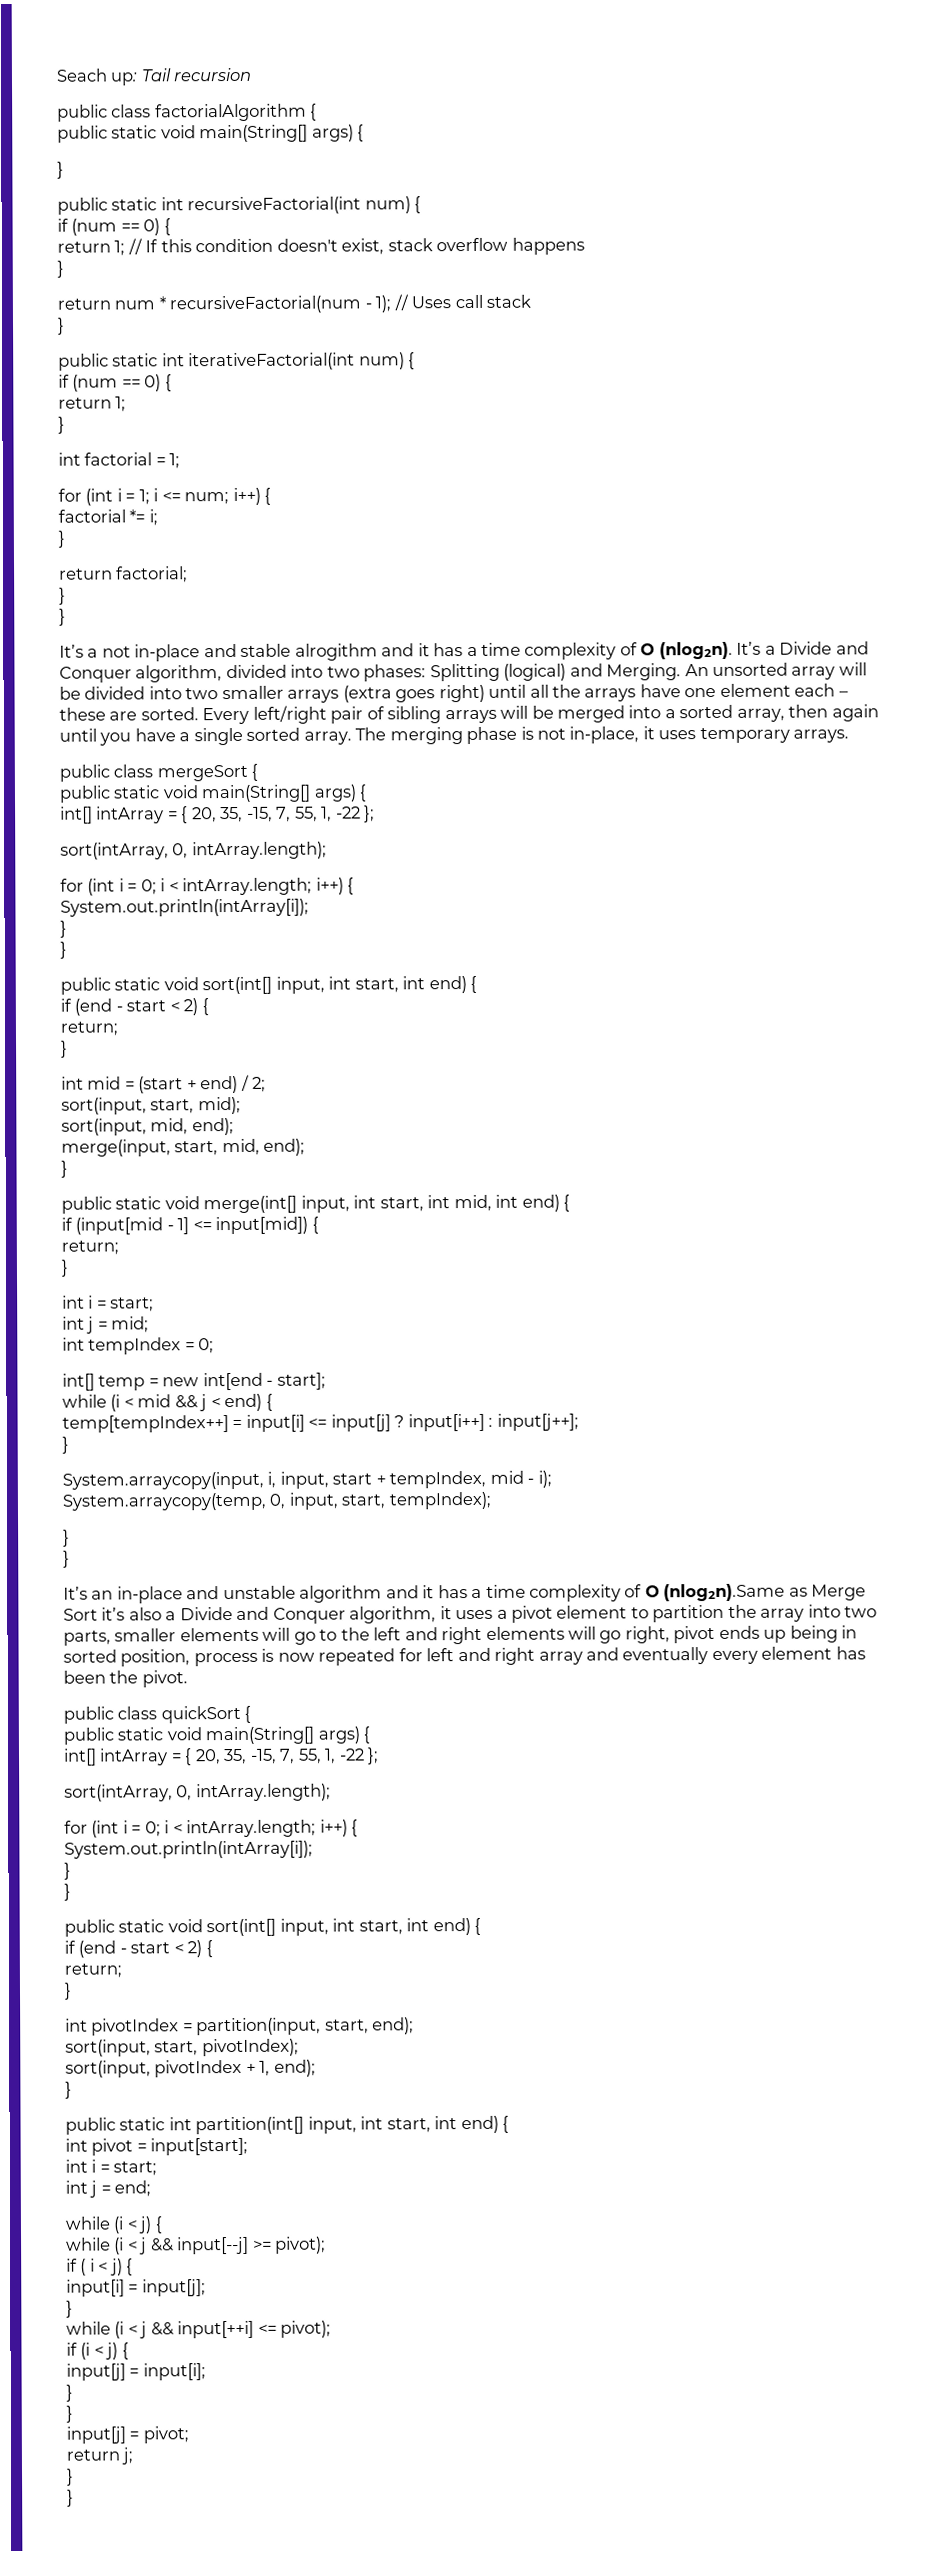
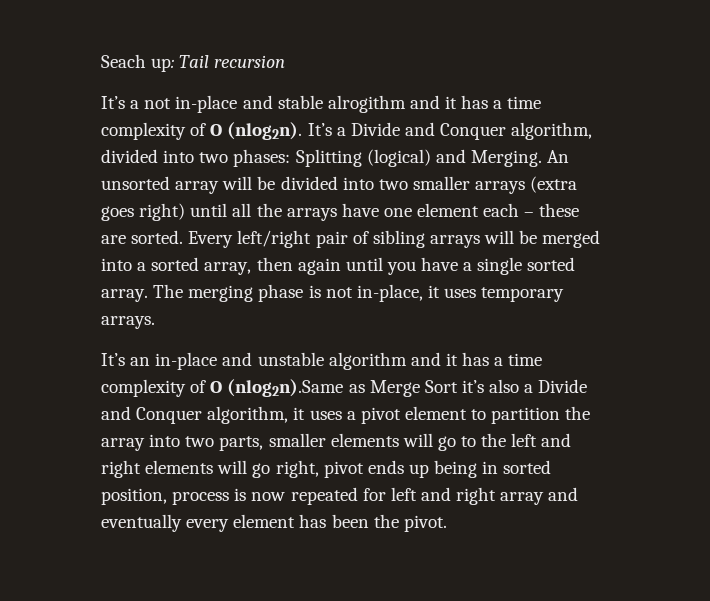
- public class factorialAlgorithm {
- public static void main(String[] args) {
- }
- public static int recursiveFactorial(int num) {
- if (num == 0) {
- return 1; // If this condition doesn't exist, stack overflow happens
- }
- return num * recursiveFactorial(num - 1); // Uses call stack
- }
- public static int iterativeFactorial(int num) {
- if (num == 0) {
- return 1;
- }
- int factorial = 1;
- for (int i = 1; i <= num; i++) {
- factorial *= i;
- }
- return factorial;
- }
- }
- public class mergeSort {
- public static void main(String[] args) {
- int[] intArray = { 20, 35, -15, 7, 55, 1, -22 };
- sort(intArray, 0, intArray.length);
- for (int i = 0; i < intArray.length; i++) {
- System.out.println(intArray[i]);
- }
- }
- public static void sort(int[] input, int start, int end) {
- if (end - start < 2) {
- return;
- }
- int mid = (start + end) / 2;
- sort(input, start, mid);
- sort(input, mid, end);
- merge(input, start, mid, end);
- }
- public static void merge(int[] input, int start, int mid, int end) {
- if (input[mid - 1] <= input[mid]) {
- return;
- }
- int i = start;
- int j = mid;
- int tempIndex = 0;
- int[] temp = new int[end - start];
- while (i < mid && j < end) {
- temp[tempIndex++] = input[i] <= input[j] ? input[i++] : input[j++];
- }
- System.arraycopy(input, i, input, start + tempIndex, mid - i);
- System.arraycopy(temp, 0, input, start, tempIndex);
- }
- }
- public class quickSort {
- public static void main(String[] args) {
- int[] intArray = { 20, 35, -15, 7, 55, 1, -22 };
- sort(intArray, 0, intArray.length);
- for (int i = 0; i < intArray.length; i++) {
- System.out.println(intArray[i]);
- }
- }
- public static void sort(int[] input, int start, int end) {
- if (end - start < 2) {
- return;
- }
- int pivotIndex = partition(input, start, end);
- sort(input, start, pivotIndex);
- sort(input, pivotIndex + 1, end);
- }
- public static int partition(int[] input, int start, int end) {
- int pivot = input[start];
- int i = start;
- int j = end;
- while (i < j) {
- while (i < j && input[--j] >= pivot);
- if ( i < j) {
- input[i] = input[j];
- }
- while (i < j && input[++i] <= pivot);
- if (i < j) {
- input[j] = input[i];
- }
- }
- input[j] = pivot;
- return j;
- }
- }

